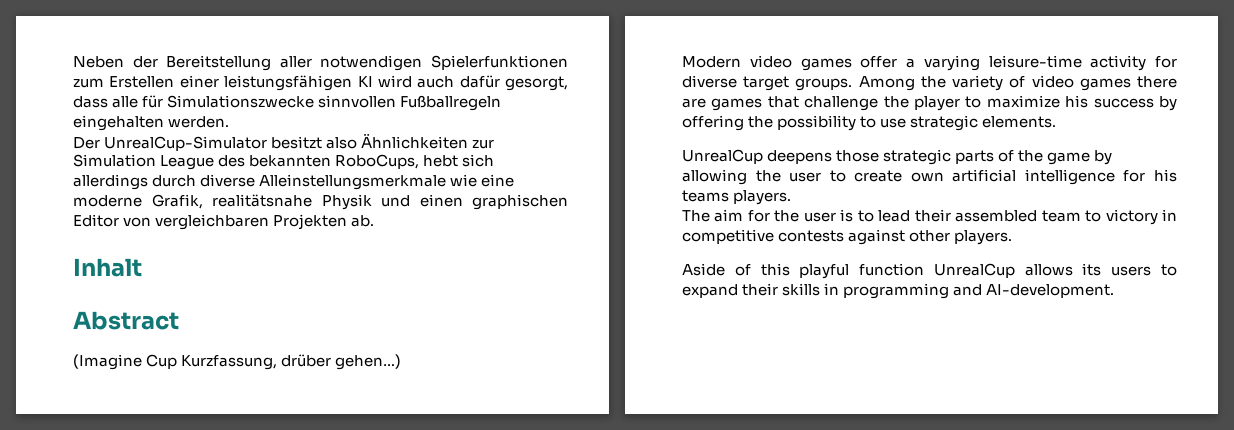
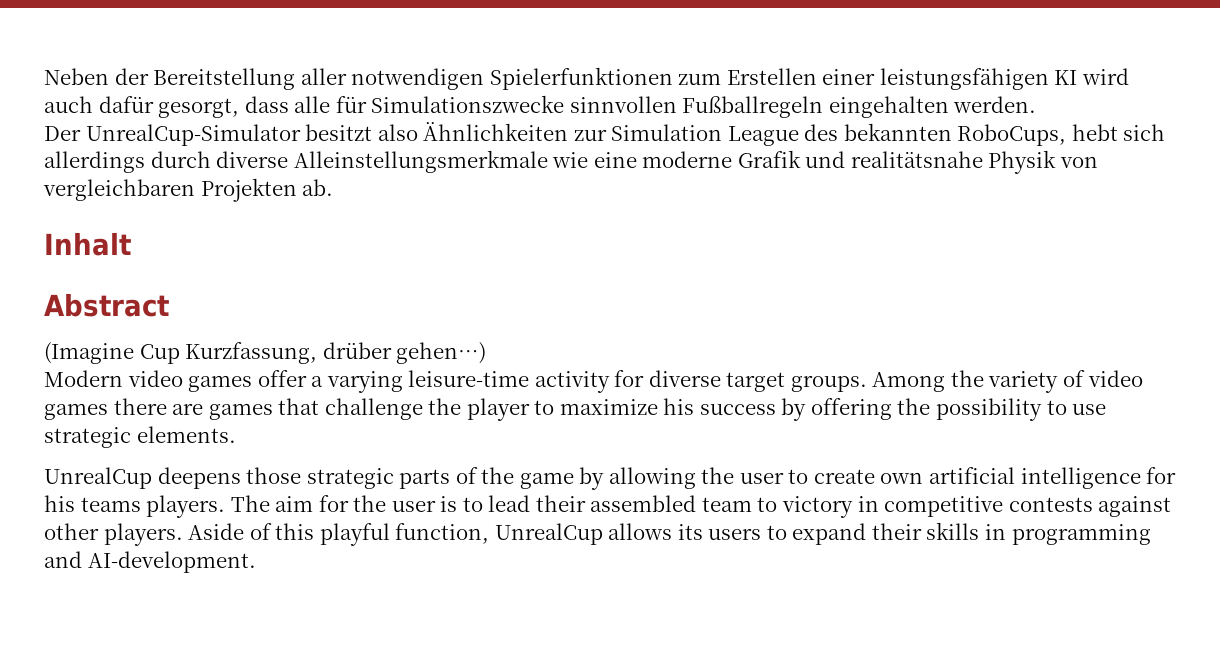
- Der UnrealCup-Simulator besitzt also Ähnlichkeiten zur Simulation League des bekannten RoboCups, hebt sich allerdings durch diverse Alleinstellungsmerkmale wie eine moderne Grafik, realitätsnahe Physik und einen graphischen Editor von vergleichbaren Projekten ab.
+ Der UnrealCup-Simulator besitzt also Ähnlichkeiten zur Simulation League des bekannten RoboCups, hebt sich allerdings durch diverse Alleinstellungsmerkmale wie eine moderne Grafik und realitätsnahe Physik von vergleichbaren Projekten ab.
- UnrealCup deepens those strategic parts of the game by allowing the user to create own artificial intelligence for his teams players.
- The aim for the user is to lead their assembled team to victory in competitive contests against other players.
- Aside of this playful function UnrealCup allows its users to expand their skills in programming and AI-development.
+ UnrealCup deepens those strategic parts of the game by allowing the user to create own artificial intelligence for his teams players. The aim for the user is to lead their assembled team to victory in competitive contests against other players. Aside of this playful function, UnrealCup allows its users to expand their skills in programming and AI-development.

